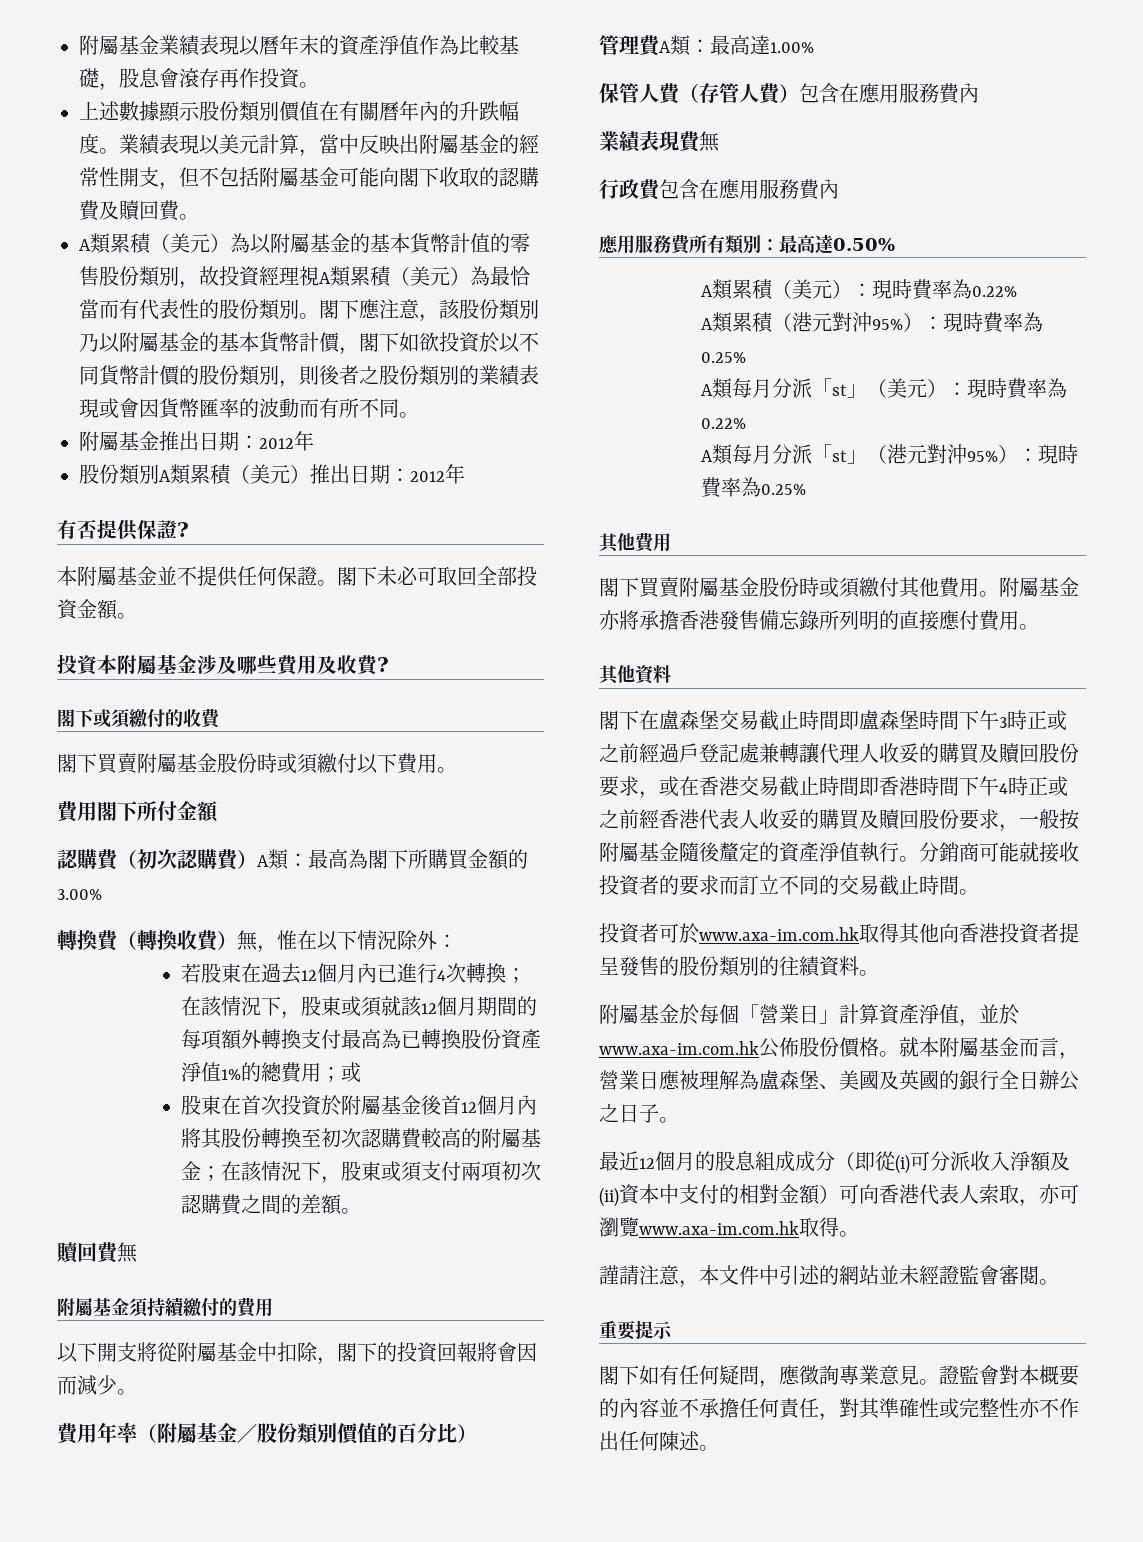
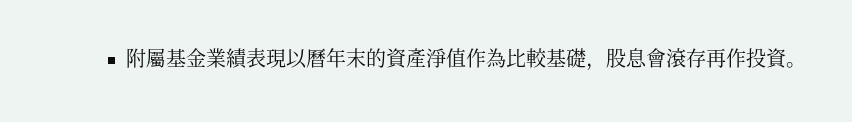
- 上述數據顯示股份類別價值在有關曆年內的升跌幅度。業績表現以美元計算，當中反映出附屬基金的經常性開支，但不包括附屬基金可能向閣下收取的認購費及贖回費。
- A類累積（美元）為以附屬基金的基本貨幣計值的零售股份類別，故投資經理視A類累積（美元）為最恰當而有代表性的股份類別。閣下應注意，該股份類別乃以附屬基金的基本貨幣計價，閣下如欲投資於以不同貨幣計價的股份類別，則後者之股份類別的業績表現或會因貨幣匯率的波動而有所不同。
- 附屬基金推出日期：2012年
- 股份類別A類累積（美元）推出日期：2012年
- 有否提供保證?
- 本附屬基金並不提供任何保證。閣下未必可取回全部投資金額。
- 投資本附屬基金涉及哪些費用及收費?
- 閣下或須繳付的收費
- 閣下買賣附屬基金股份時或須繳付以下費用。
- 費用閣下所付金額
- 認購費（初次認購費）A類：最高為閣下所購買金額的3.00%
- 轉換費（轉換收費）無，惟在以下情況除外：
- 若股東在過去12個月內已進行4次轉換；在該情況下，股東或須就該12個月期間的每項額外轉換支付最高為已轉換股份資產淨值1%的總費用；或
- 股東在首次投資於附屬基金後首12個月內將其股份轉換至初次認購費較高的附屬基金；在該情況下，股東或須支付兩項初次認購費之間的差額。
- 贖回費無
- 附屬基金須持續繳付的費用
- 以下開支將從附屬基金中扣除，閣下的投資回報將會因而減少。
- 費用年率（附屬基金／股份類別價值的百分比）
- 管理費A類：最高達1.00%
- 保管人費（存管人費）包含在應用服務費內
- 業績表現費無
- 行政費包含在應用服務費內
- 應用服務費所有類別：最高達0.50%
- A類累積（美元）：現時費率為0.22%
- A類累積（港元對沖95%）：現時費率為0.25%
- A類每月分派「st」（美元）：現時費率為0.22%
- A類每月分派「st」（港元對沖95%）：現時費率為0.25%
- 其他費用
- 閣下買賣附屬基金股份時或須繳付其他費用。附屬基金亦將承擔香港發售備忘錄所列明的直接應付費用。
- 其他資料
- 閣下在盧森堡交易截止時間即盧森堡時間下午3時正或之前經過戶登記處兼轉讓代理人收妥的購買及贖回股份要求，或在香港交易截止時間即香港時間下午4時正或之前經香港代表人收妥的購買及贖回股份要求，一般按附屬基金隨後釐定的資產淨值執行。分銷商可能就接收投資者的要求而訂立不同的交易截止時間。
- 投資者可於www.axa-im.com.hk取得其他向香港投資者提呈發售的股份類別的往績資料。
- 附屬基金於每個「營業日」計算資產淨值，並於www.axa-im.com.hk公佈股份價格。就本附屬基金而言，營業日應被理解為盧森堡、美國及英國的銀行全日辦公之日子。
- 最近12個月的股息組成成分（即從(i)可分派收入淨額及(ii)資本中支付的相對金額）可向香港代表人索取，亦可瀏覽www.axa-im.com.hk取得。
- 謹請注意，本文件中引述的網站並未經證監會審閱。
- 重要提示
- 閣下如有任何疑問，應徵詢專業意見。證監會對本概要的內容並不承擔任何責任，對其準確性或完整性亦不作出任何陳述。

